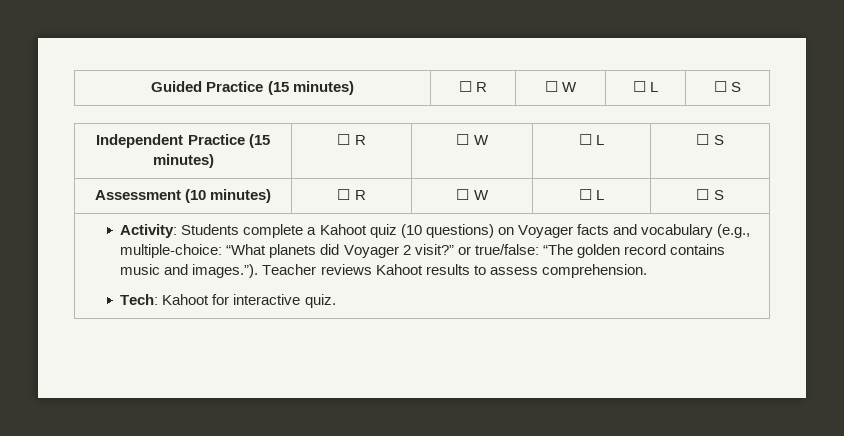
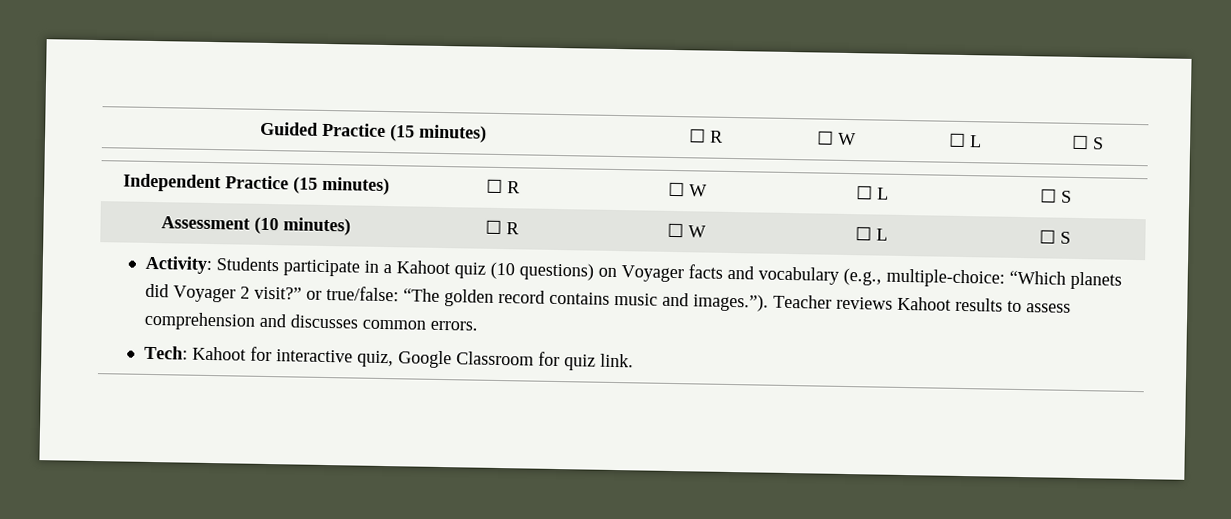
- Activity: Students complete a Kahoot quiz (10 questions) on Voyager facts and vocabulary (e.g., multiple-choice: “What planets did Voyager 2 visit?” or true/false: “The golden record contains music and images.”). Teacher reviews Kahoot results to assess comprehension.
+ Activity: Students participate in a Kahoot quiz (10 questions) on Voyager facts and vocabulary (e.g., multiple-choice: “Which planets did Voyager 2 visit?” or true/false: “The golden record contains music and images.”). Teacher reviews Kahoot results to assess comprehension and discusses common errors.
- Tech: Kahoot for interactive quiz.
+ Tech: Kahoot for interactive quiz, Google Classroom for quiz link.

